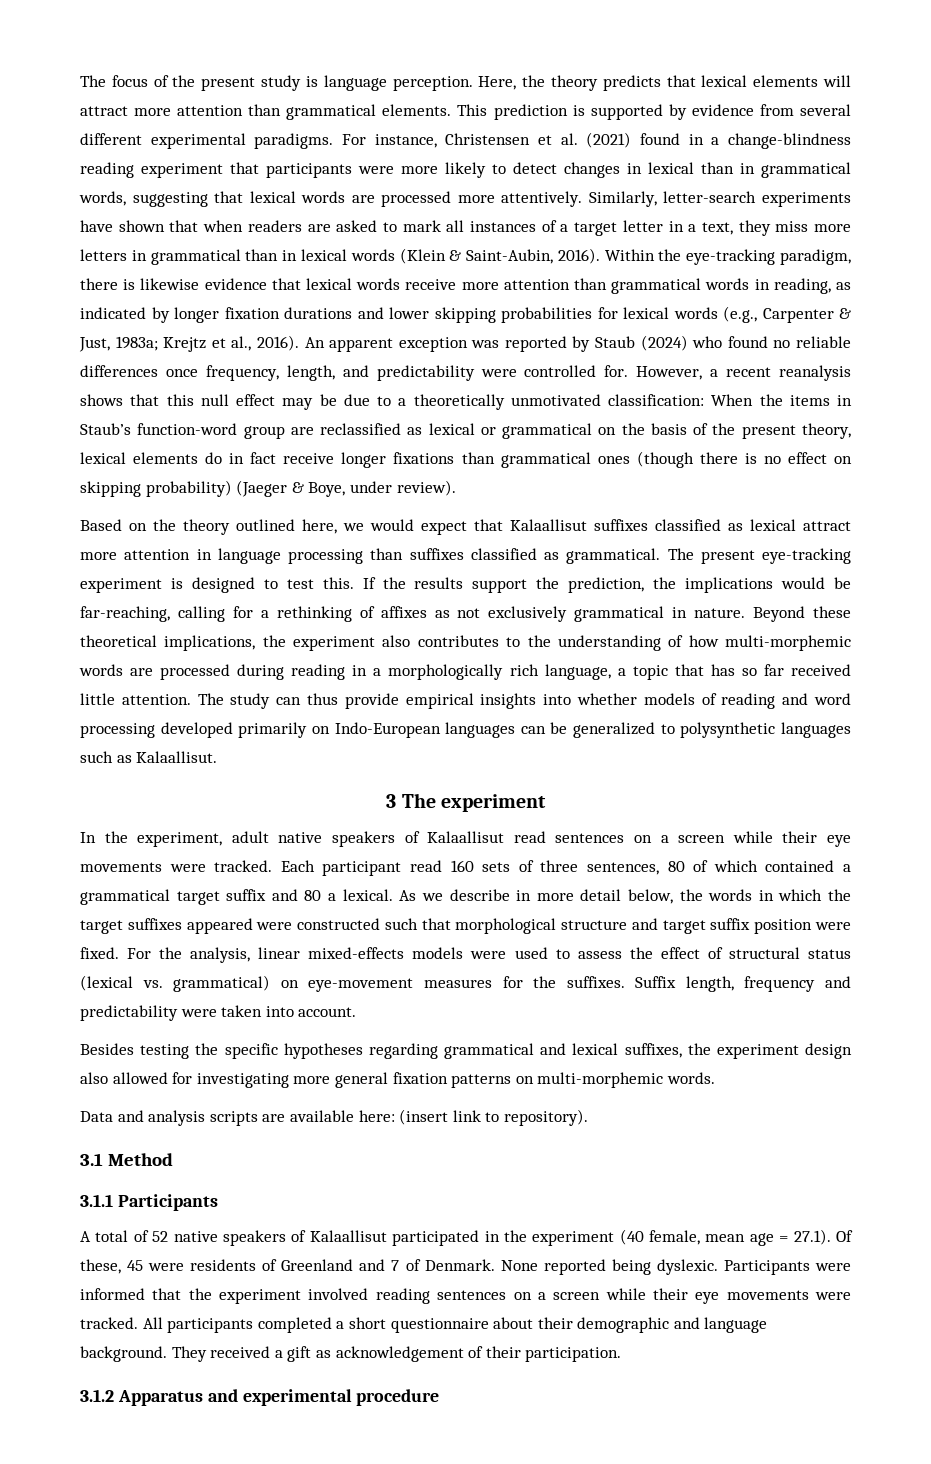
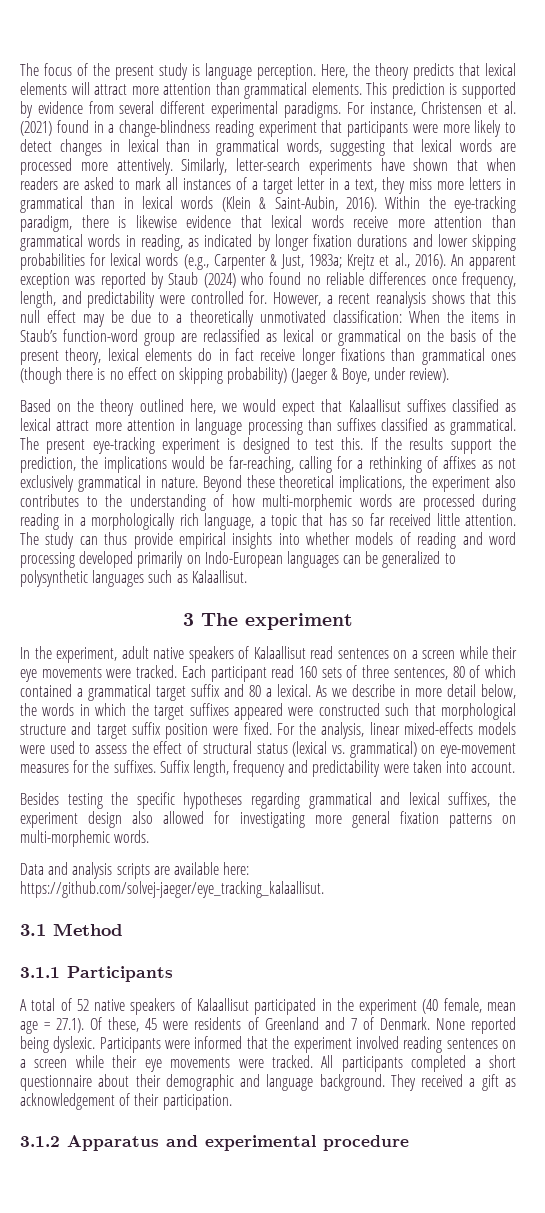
- Data and analysis scripts are available here: (insert link to repository).
+ Data and analysis scripts are available here: https://github.com/solvej-jaeger/eye_tracking_kalaallisut.

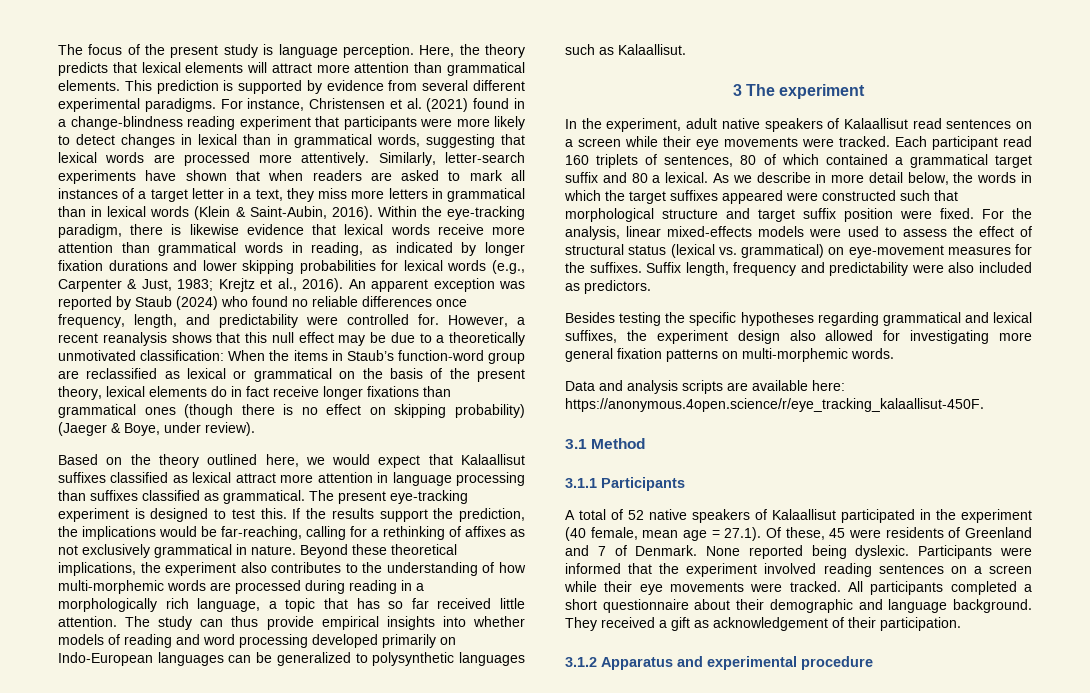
- Within the eye-tracking paradigm, there is likewise evidence that lexical words receive more attention than grammatical words in reading, as indicated by longer fixation durations and lower skipping probabilities for lexical words (e.g., Carpenter & Just, 1983a; Krejtz et al., 2016).
+ Within the eye-tracking paradigm, there is likewise evidence that lexical words receive more attention than grammatical words in reading, as indicated by longer fixation durations and lower skipping probabilities for lexical words (e.g., Carpenter & Just, 1983; Krejtz et al., 2016).
- Each participant read 160 sets of three sentences, 80 of which contained a grammatical target suffix and 80 a lexical.
+ Each participant read 160 triplets of sentences, 80 of which contained a grammatical target suffix and 80 a lexical.
- Suffix length, frequency and predictability were taken into account.
+ Suffix length, frequency and predictability were also included as predictors.
- Data and analysis scripts are available here: https://github.com/solvej-jaeger/eye_tracking_kalaallisut.
+ Data and analysis scripts are available here: https://anonymous.4open.science/r/eye_tracking_kalaallisut-450F.

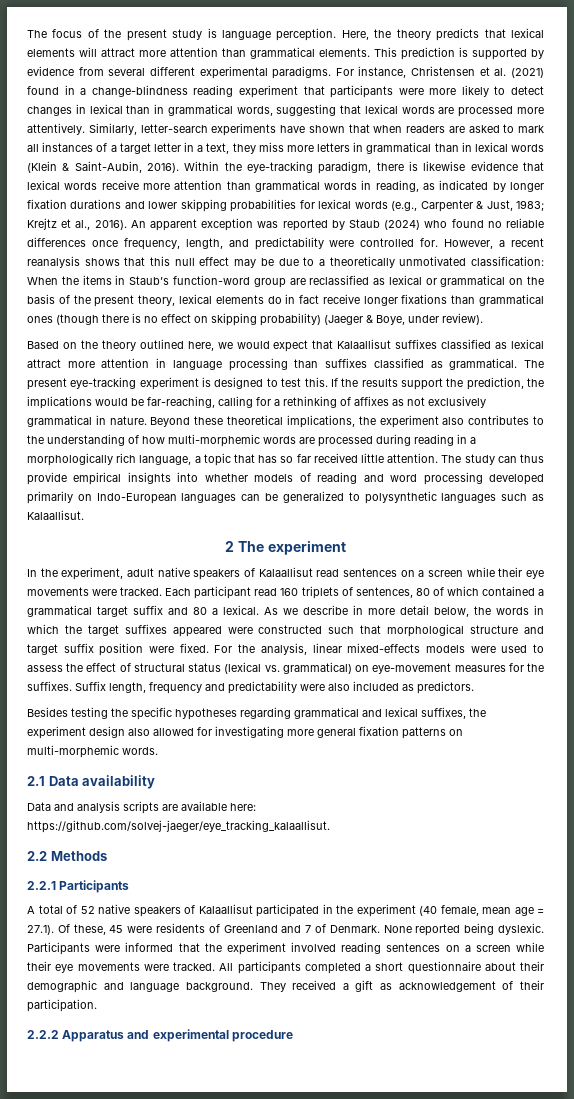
- 3 The experiment
+ 2 The experiment
+ 2.1 Data availability
- Data and analysis scripts are available here: https://anonymous.4open.science/r/eye_tracking_kalaallisut-450F.
- 3.1 Method
- 3.1.1 Participants
+ Data and analysis scripts are available here: https://github.com/solvej-jaeger/eye_tracking_kalaallisut.
+ 2.2 Methods
+ 2.2.1 Participants
- 3.1.2 Apparatus and experimental procedure
+ 2.2.2 Apparatus and experimental procedure

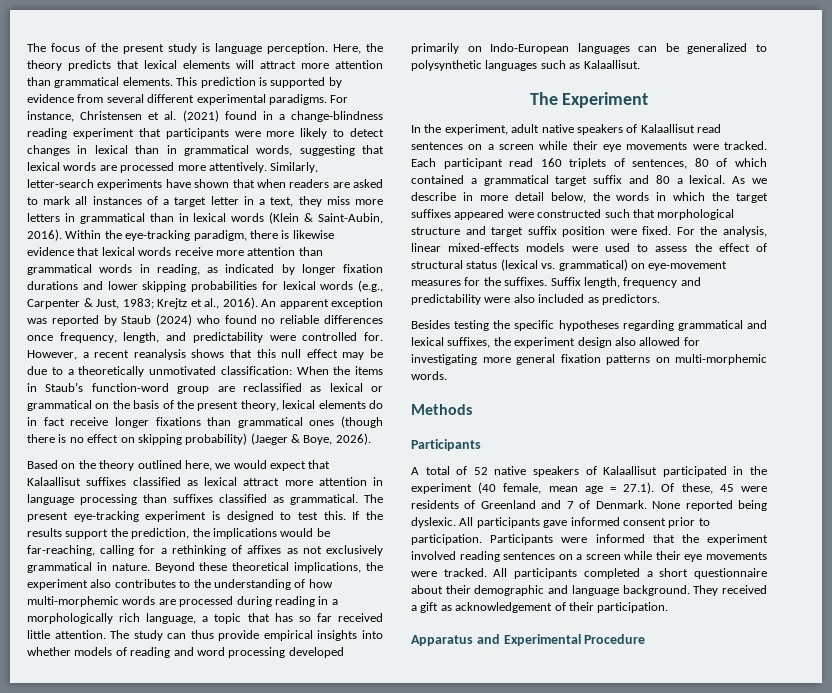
- However, a recent reanalysis shows that this null effect may be due to a theoretically unmotivated classification: When the items in Staub’s function-word group are reclassified as lexical or grammatical on the basis of the present theory, lexical elements do in fact receive longer fixations than grammatical ones (though there is no effect on skipping probability) (Jaeger & Boye, under review).
+ However, a recent reanalysis shows that this null effect may be due to a theoretically unmotivated classification: When the items in Staub’s function-word group are reclassified as lexical or grammatical on the basis of the present theory, lexical elements do in fact receive longer fixations than grammatical ones (though there is no effect on skipping probability) (Jaeger & Boye, 2026).
- 2 The experiment
+ The Experiment
- 2.1 Data availability
- Data and analysis scripts are available here: https://github.com/solvej-jaeger/eye_tracking_kalaallisut.
- 2.2 Methods
- 2.2.1 Participants
+ Methods
+ Participants
+ All participants gave informed consent prior to participation.
- 2.2.2 Apparatus and experimental procedure
+ Apparatus and Experimental Procedure

